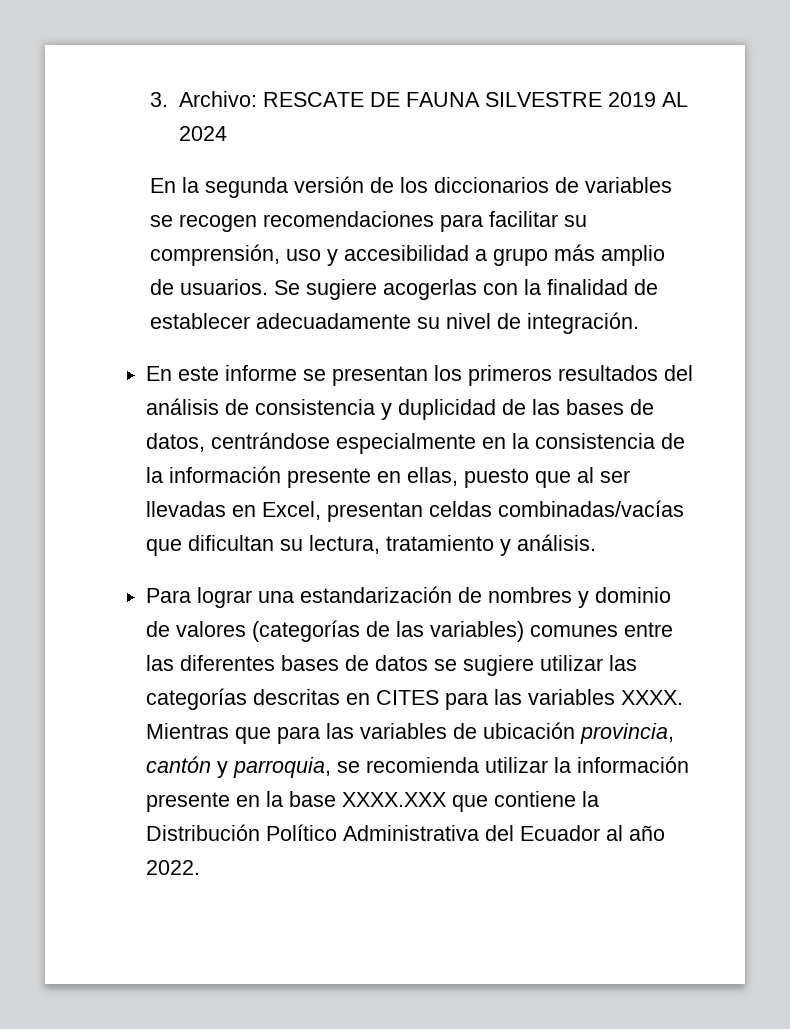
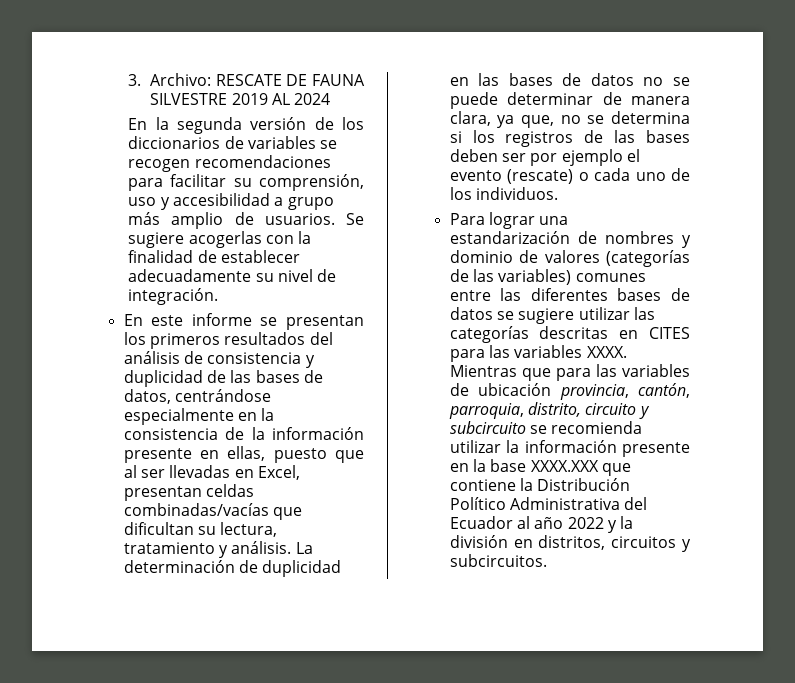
+ La determinación de duplicidad en las bases de datos no se puede determinar de manera clara, ya que, no se determina si los registros de las bases deben ser por ejemplo el evento (rescate) o cada uno de los individuos.
- Mientras que para las variables de ubicación provincia, cantón y parroquia, se recomienda utilizar la información presente en la base XXXX.XXX que contiene la Distribución Político Administrativa del Ecuador al año 2022.
+ Mientras que para las variables de ubicación provincia, cantón, parroquia, distrito, circuito y subcircuito se recomienda utilizar la información presente en la base XXXX.XXX que contiene la Distribución Político Administrativa del Ecuador al año 2022 y la división en distritos, circuitos y subcircuitos.

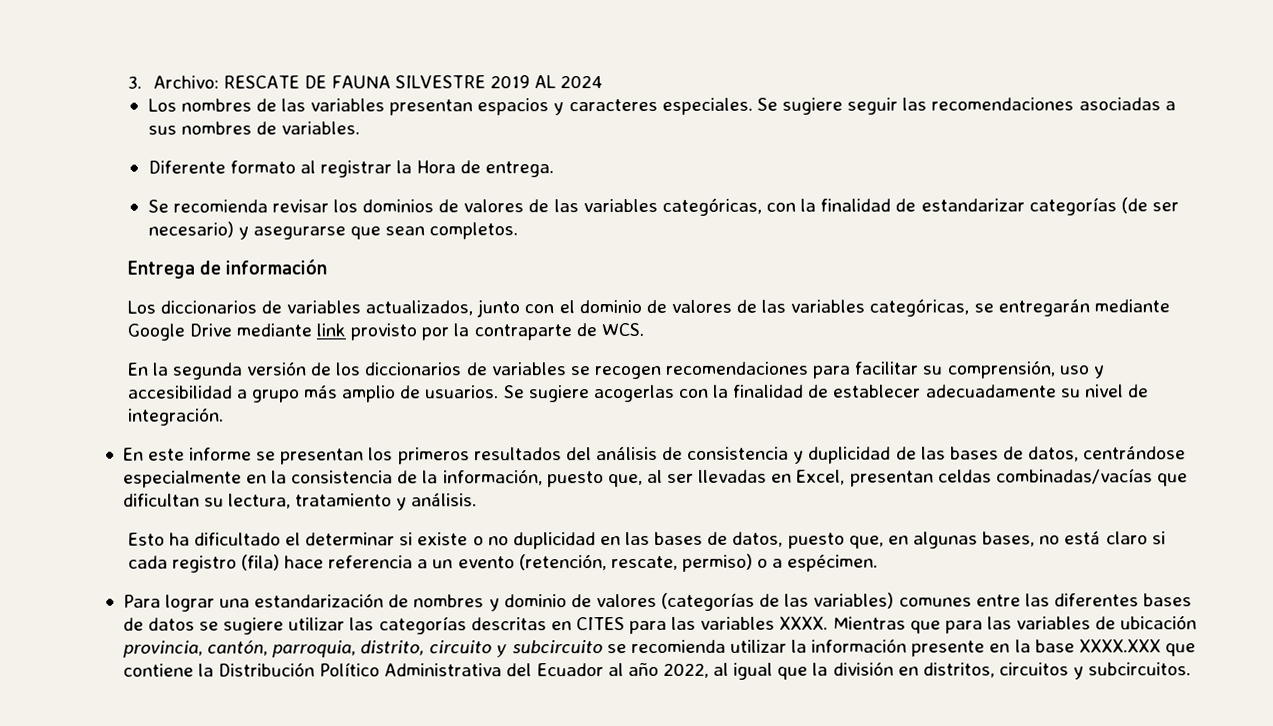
+ Los nombres de las variables presentan espacios y caracteres especiales. Se sugiere seguir las recomendaciones asociadas a sus nombres de variables.
+ Diferente formato al registrar la Hora de entrega.
+ Se recomienda revisar los dominios de valores de las variables categóricas, con la finalidad de estandarizar categorías (de ser necesario) y asegurarse que sean completos.
+ Entrega de información
+ Los diccionarios de variables actualizados, junto con el dominio de valores de las variables categóricas, se entregarán mediante Google Drive mediante link provisto por la contraparte de WCS.
- En este informe se presentan los primeros resultados del análisis de consistencia y duplicidad de las bases de datos, centrándose especialmente en la consistencia de la información presente en ellas, puesto que al ser llevadas en Excel, presentan celdas combinadas/vacías que dificultan su lectura, tratamiento y análisis. La determinación de duplicidad en las bases de datos no se puede determinar de manera clara, ya que, no se determina si los registros de las bases deben ser por ejemplo el evento (rescate) o cada uno de los individuos.
+ En este informe se presentan los primeros resultados del análisis de consistencia y duplicidad de las bases de datos, centrándose especialmente en la consistencia de la información, puesto que, al ser llevadas en Excel, presentan celdas combinadas/vacías que dificultan su lectura, tratamiento y análisis.
+ Esto ha dificultado el determinar si existe o no duplicidad en las bases de datos, puesto que, en algunas bases, no está claro si cada registro (fila) hace referencia a un evento (retención, rescate, permiso) o a espécimen.
- Mientras que para las variables de ubicación provincia, cantón, parroquia, distrito, circuito y subcircuito se recomienda utilizar la información presente en la base XXXX.XXX que contiene la Distribución Político Administrativa del Ecuador al año 2022 y la división en distritos, circuitos y subcircuitos.
+ Mientras que para las variables de ubicación provincia, cantón, parroquia, distrito, circuito y subcircuito se recomienda utilizar la información presente en la base XXXX.XXX que contiene la Distribución Político Administrativa del Ecuador al año 2022, al igual que la división en distritos, circuitos y subcircuitos.

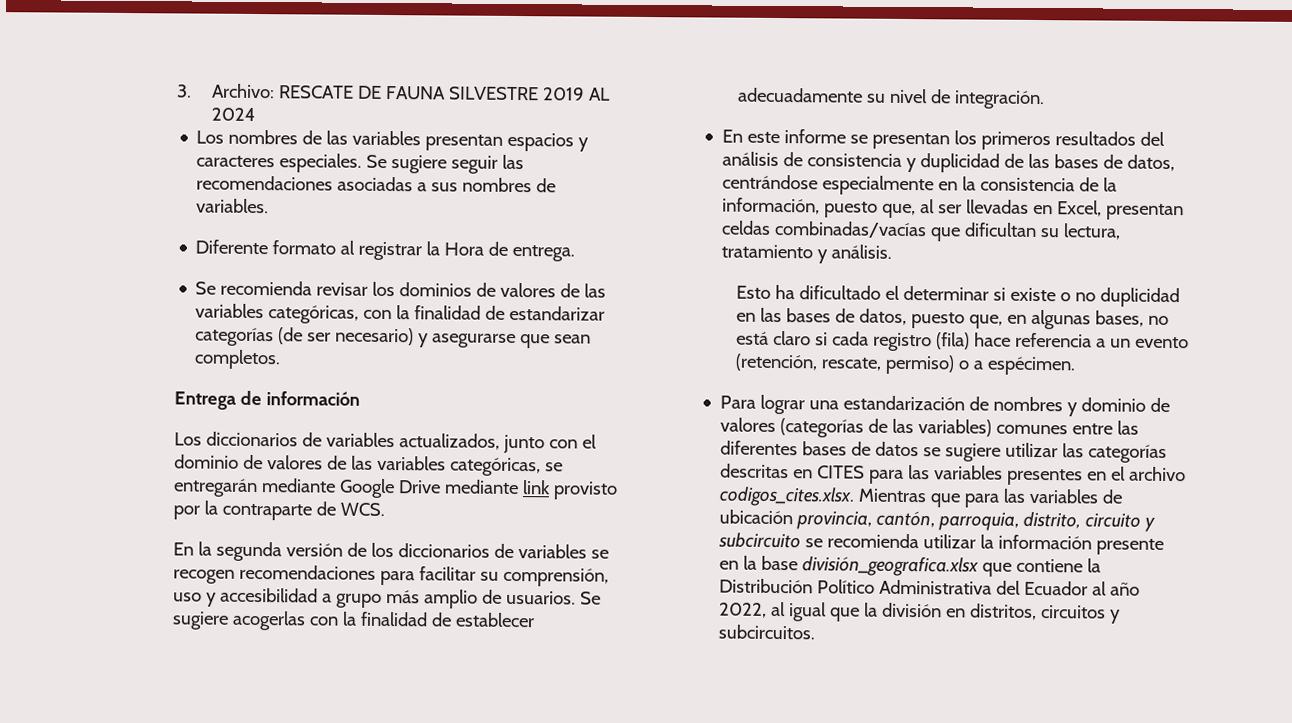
- Para lograr una estandarización de nombres y dominio de valores (categorías de las variables) comunes entre las diferentes bases de datos se sugiere utilizar las categorías descritas en CITES para las variables XXXX. Mientras que para las variables de ubicación provincia, cantón, parroquia, distrito, circuito y subcircuito se recomienda utilizar la información presente en la base XXXX.XXX que contiene la Distribución Político Administrativa del Ecuador al año 2022, al igual que la división en distritos, circuitos y subcircuitos.
+ Para lograr una estandarización de nombres y dominio de valores (categorías de las variables) comunes entre las diferentes bases de datos se sugiere utilizar las categorías descritas en CITES para las variables presentes en el archivo codigos_cites.xlsx. Mientras que para las variables de ubicación provincia, cantón, parroquia, distrito, circuito y subcircuito se recomienda utilizar la información presente en la base división_geografica.xlsx que contiene la Distribución Político Administrativa del Ecuador al año 2022, al igual que la división en distritos, circuitos y subcircuitos.

